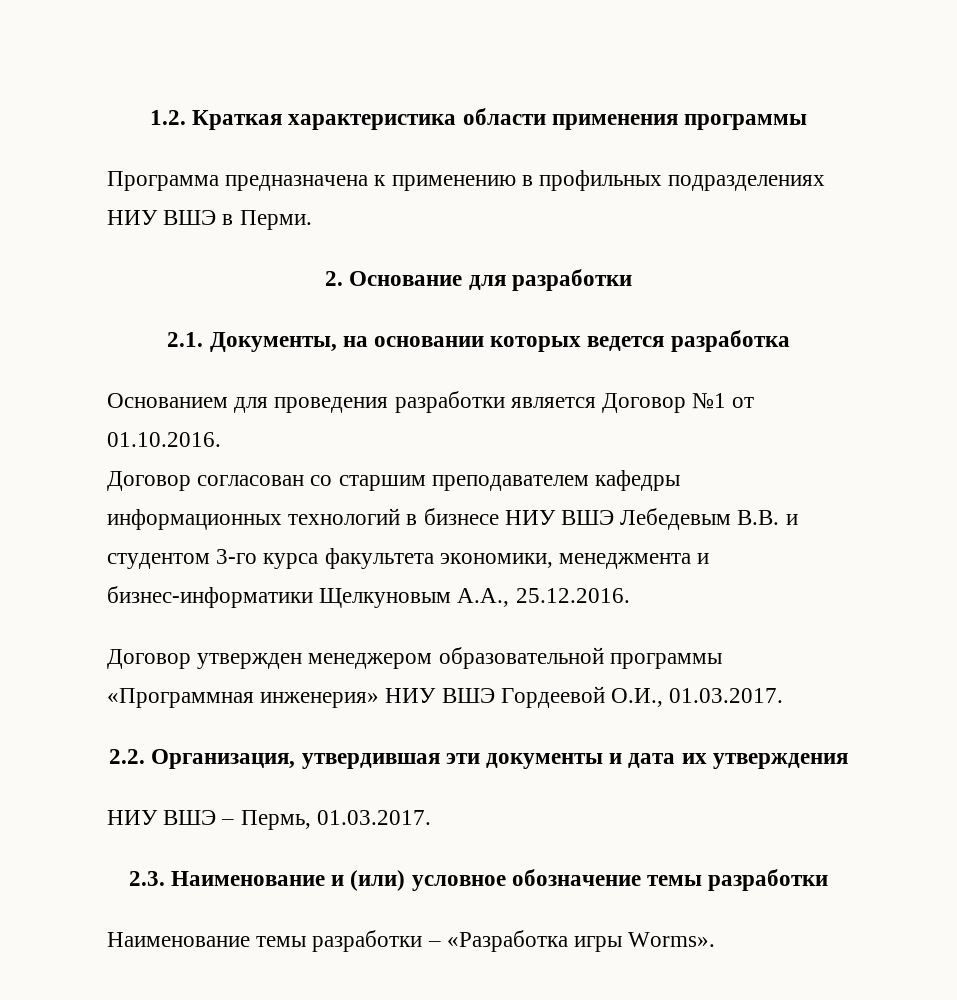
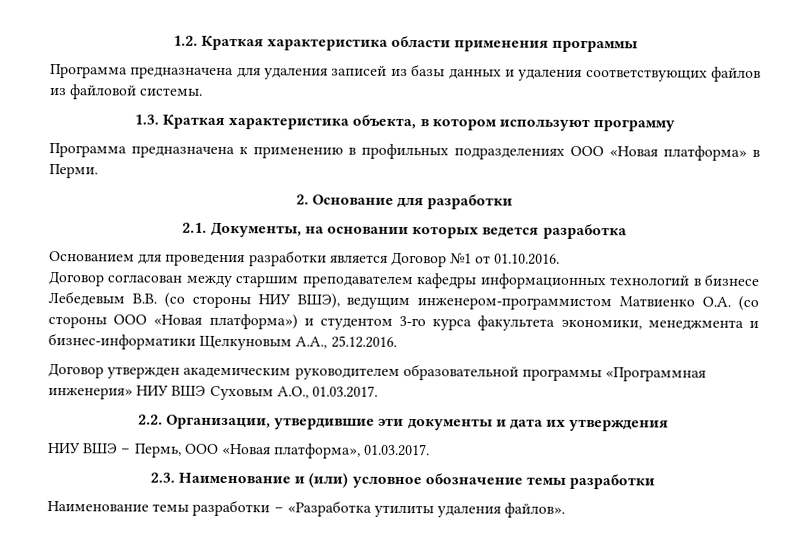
+ Программа предназначена для удаления записей из базы данных и удаления соответствующих файлов из файловой системы.
+ 1.3. Краткая характеристика объекта, в котором используют программу
- Программа предназначена к применению в профильных подразделениях НИУ ВШЭ в Перми.
+ Программа предназначена к применению в профильных подразделениях ООО «Новая платформа» в Перми.
- Договор согласован со старшим преподавателем кафедры информационных технологий в бизнесе НИУ ВШЭ Лебедевым В.В. и студентом 3-го курса факультета экономики, менеджмента и бизнес-информатики Щелкуновым А.А., 25.12.2016.
+ Договор согласован между старшим преподавателем кафедры информационных технологий в бизнесе Лебедевым В.В. (со стороны НИУ ВШЭ), ведущим инженером-программистом Матвиенко О.А. (со стороны ООО «Новая платформа») и студентом 3-го курса факультета экономики, менеджмента и бизнес-информатики Щелкуновым А.А., 25.12.2016.
- Договор утвержден менеджером образовательной программы «Программная инженерия» НИУ ВШЭ Гордеевой О.И., 01.03.2017.
+ Договор утвержден академическим руководителем образовательной программы «Программная инженерия» НИУ ВШЭ Суховым А.О., 01.03.2017.
- 2.2. Организация, утвердившая эти документы и дата их утверждения
+ 2.2. Организации, утвердившие эти документы и дата их утверждения
- НИУ ВШЭ – Пермь, 01.03.2017.
+ НИУ ВШЭ – Пермь, ООО «Новая платформа», 01.03.2017.
- Наименование темы разработки – «Разработка игры Worms».
+ Наименование темы разработки – «Разработка утилиты удаления файлов».

